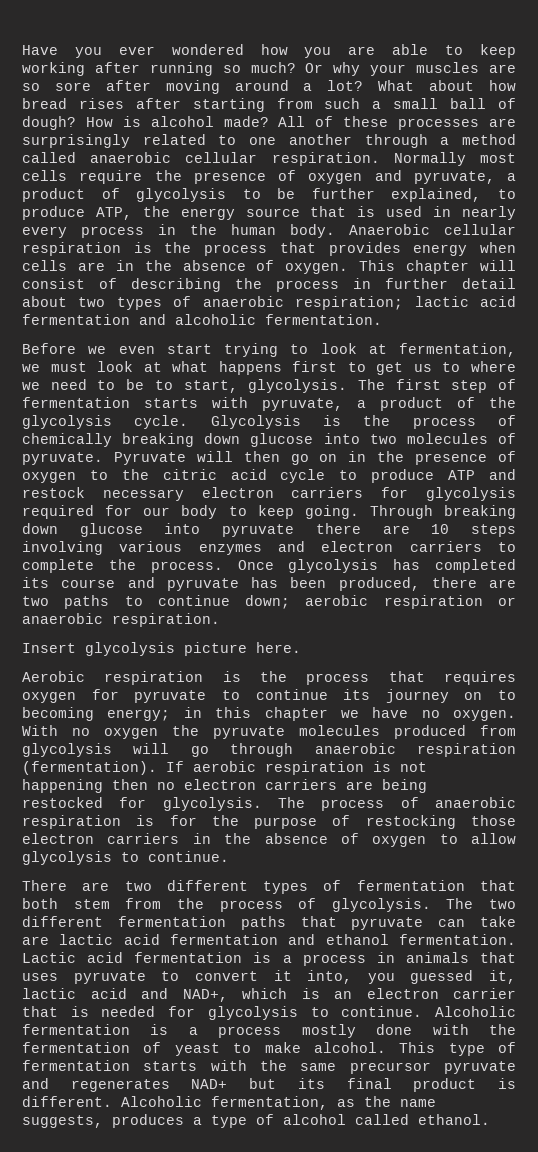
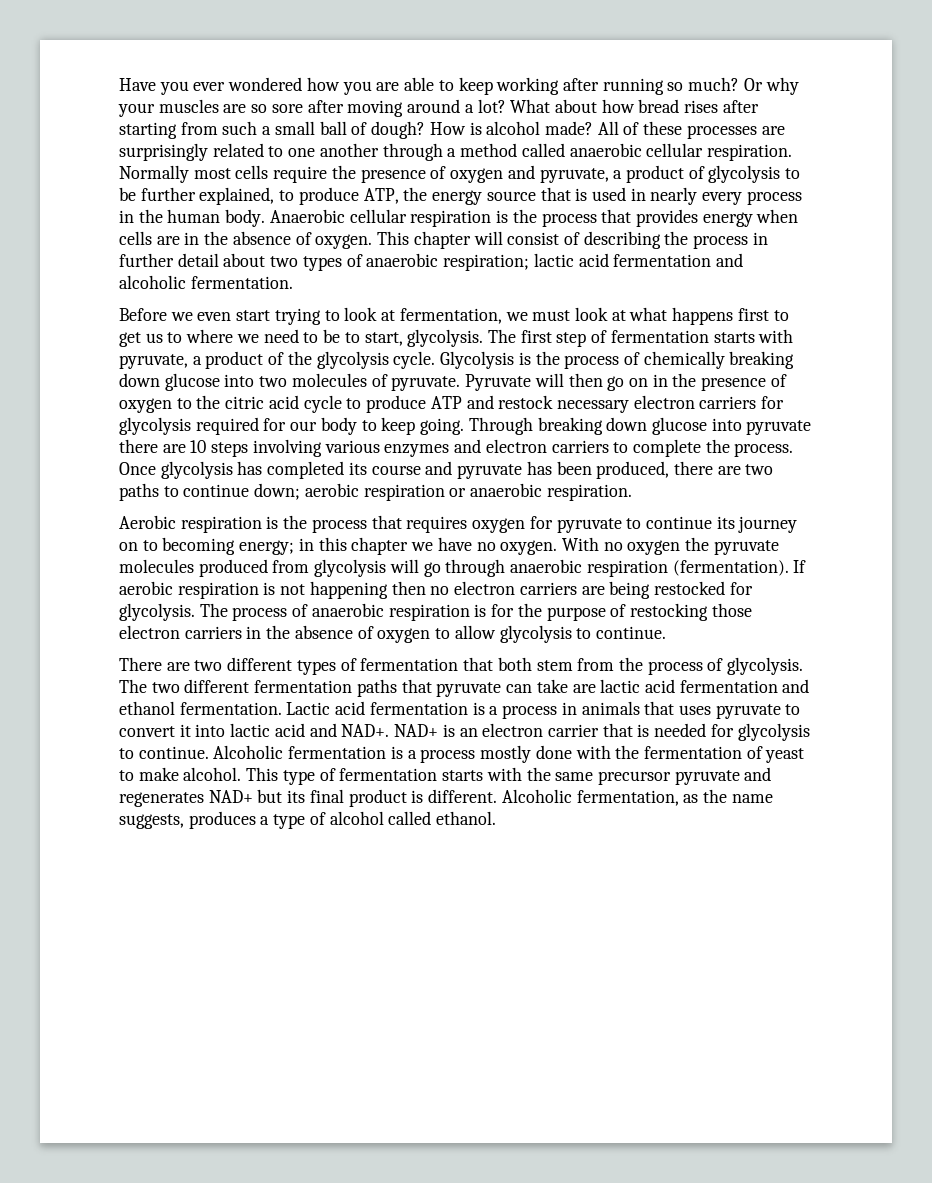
- Insert glycolysis picture here.
- Lactic acid fermentation is a process in animals that uses pyruvate to convert it into, you guessed it, lactic acid and NAD+, which is an electron carrier that is needed for glycolysis to continue.
+ Lactic acid fermentation is a process in animals that uses pyruvate to convert it into lactic acid and NAD+. NAD+ is an electron carrier that is needed for glycolysis to continue.

